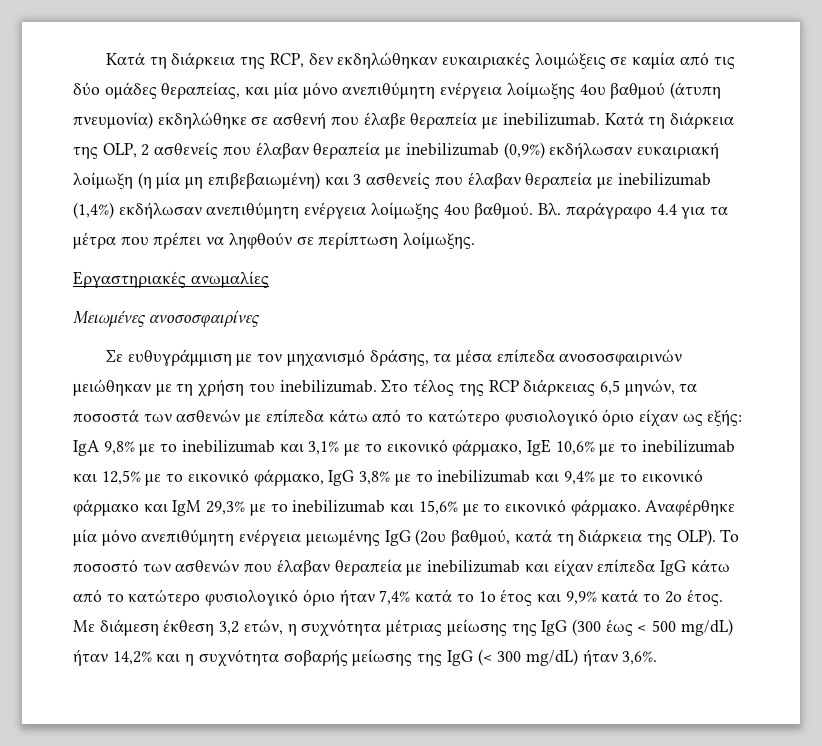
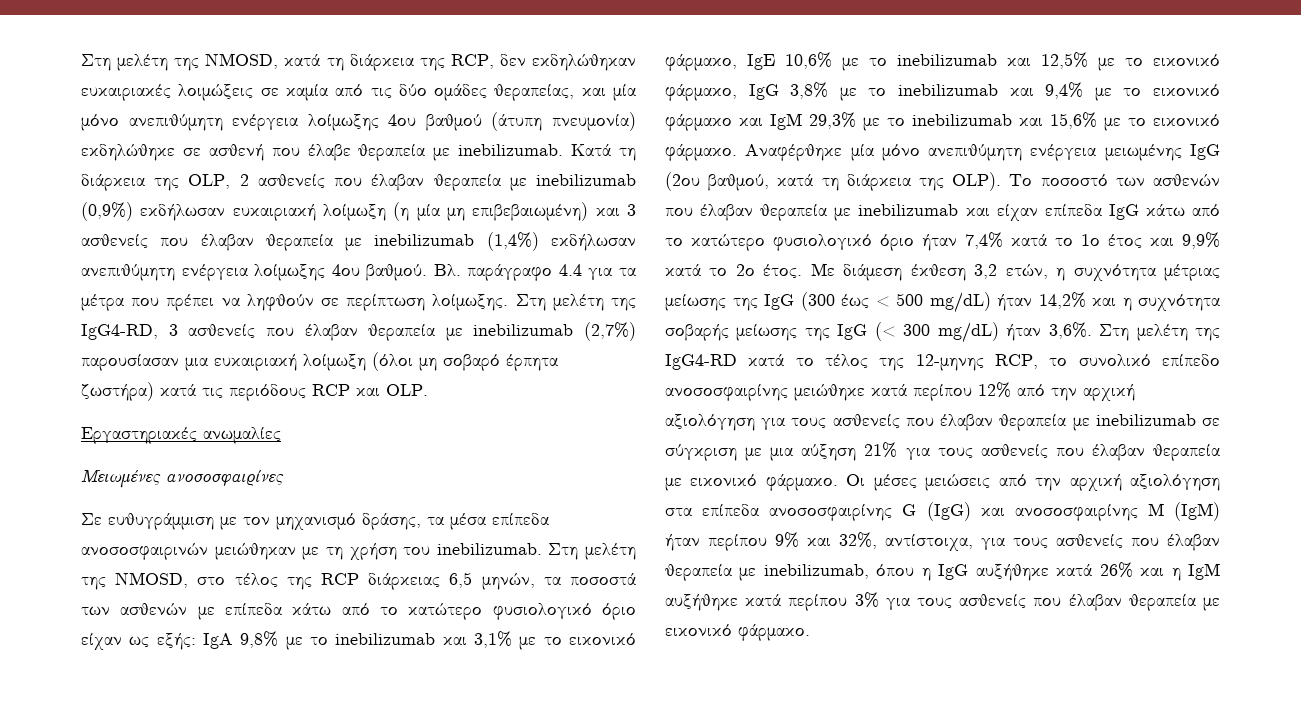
- Κατά τη διάρκεια της RCP, δεν εκδηλώθηκαν ευκαιριακές λοιμώξεις σε καμία από τις δύο ομάδες θεραπείας, και μία μόνο ανεπιθύμητη ενέργεια λοίμωξης 4ου βαθμού (άτυπη πνευμονία) εκδηλώθηκε σε ασθενή που έλαβε θεραπεία με inebilizumab.
+ Στη μελέτη της NMOSD, κατά τη διάρκεια της RCP, δεν εκδηλώθηκαν ευκαιριακές λοιμώξεις σε καμία από τις δύο ομάδες θεραπείας, και μία μόνο ανεπιθύμητη ενέργεια λοίμωξης 4ου βαθμού (άτυπη πνευμονία) εκδηλώθηκε σε ασθενή που έλαβε θεραπεία με inebilizumab.
+ Στη μελέτη της IgG4-RD, 3 ασθενείς που έλαβαν θεραπεία με inebilizumab (2,7%) παρουσίασαν μια ευκαιριακή λοίμωξη (όλοι μη σοβαρό έρπητα ζωστήρα) κατά τις περιόδους RCP και OLP.
- Στο τέλος της RCP διάρκειας 6,5 μηνών, τα ποσοστά των ασθενών με επίπεδα κάτω από το κατώτερο φυσιολογικό όριο είχαν ως εξής:
+ Στη μελέτη της NMOSD, στο τέλος της RCP διάρκειας 6,5 μηνών, τα ποσοστά των ασθενών με επίπεδα κάτω από το κατώτερο φυσιολογικό όριο είχαν ως εξής:
+ Στη μελέτη της IgG4-RD κατά το τέλος της 12-μηνης RCP, το συνολικό επίπεδο ανοσοσφαιρίνης μειώθηκε κατά περίπου 12% από την αρχική αξιολόγηση για τους ασθενείς που έλαβαν θεραπεία με inebilizumab σε σύγκριση με μια αύξηση 21% για τους ασθενείς που έλαβαν θεραπεία με εικονικό φάρμακο. Οι μέσες μειώσεις από την αρχική αξιολόγηση στα επίπεδα ανοσοσφαιρίνης G (IgG) και ανοσοσφαιρίνης M (IgM) ήταν περίπου 9% και 32%, αντίστοιχα, για τους ασθενείς που έλαβαν θεραπεία με inebilizumab, όπου η IgG αυξήθηκε κατά 26% και η IgM αυξήθηκε κατά περίπου 3% για τους ασθενείς που έλαβαν θεραπεία με εικονικό φάρμακο.

